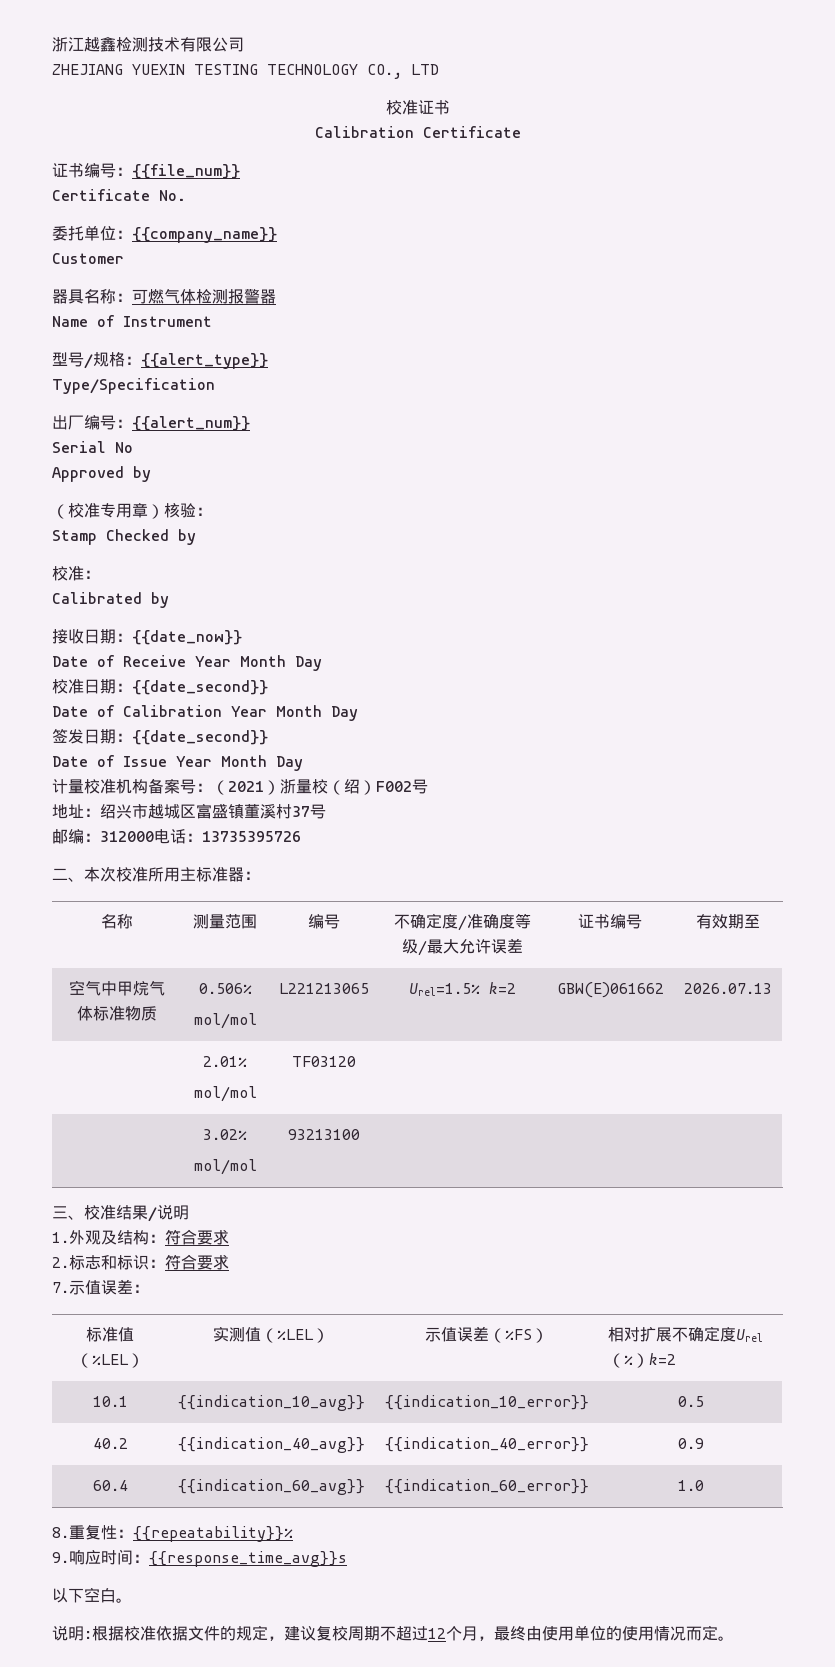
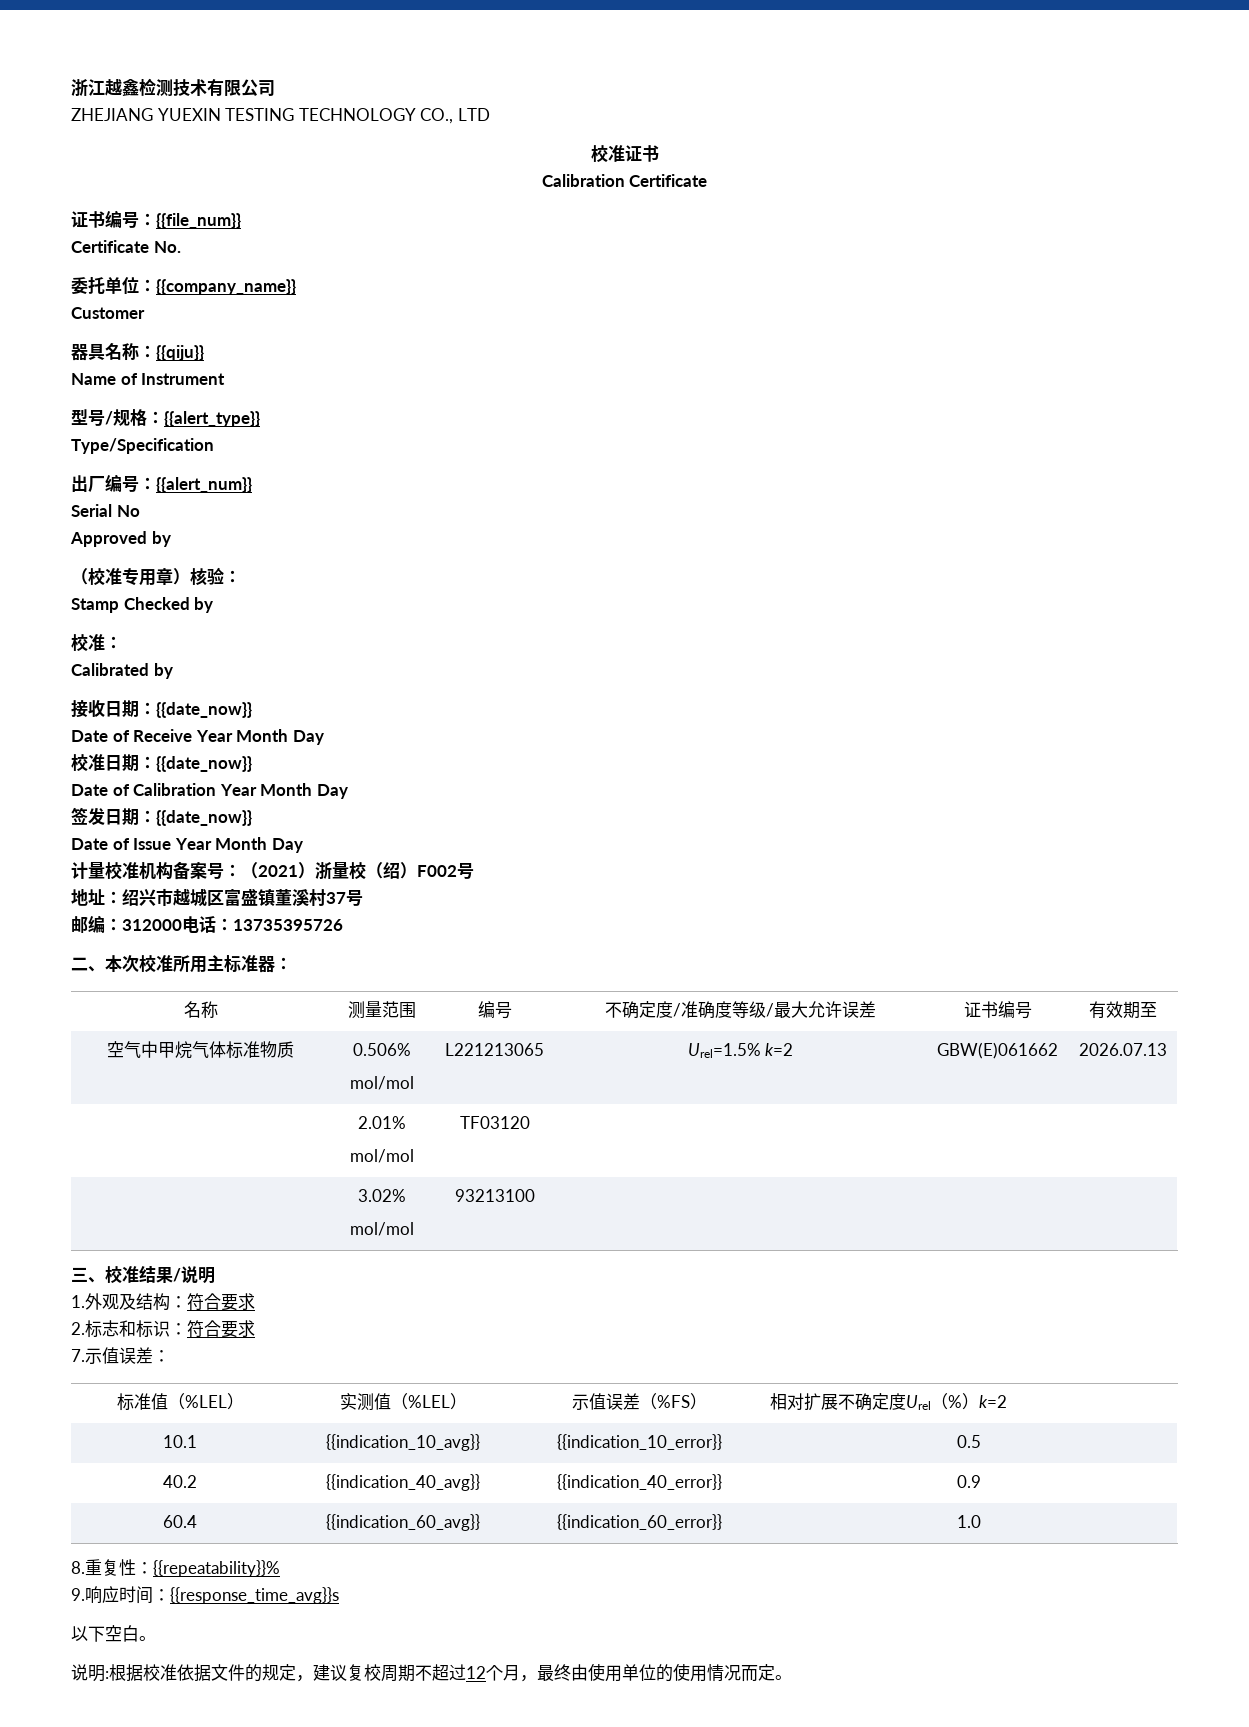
- 器具名称：可燃气体检测报警器
+ 器具名称：{{qiju}}
- 校准日期：{{date_second}}
+ 校准日期：{{date_now}}
- 签发日期：{{date_second}}
+ 签发日期：{{date_now}}

